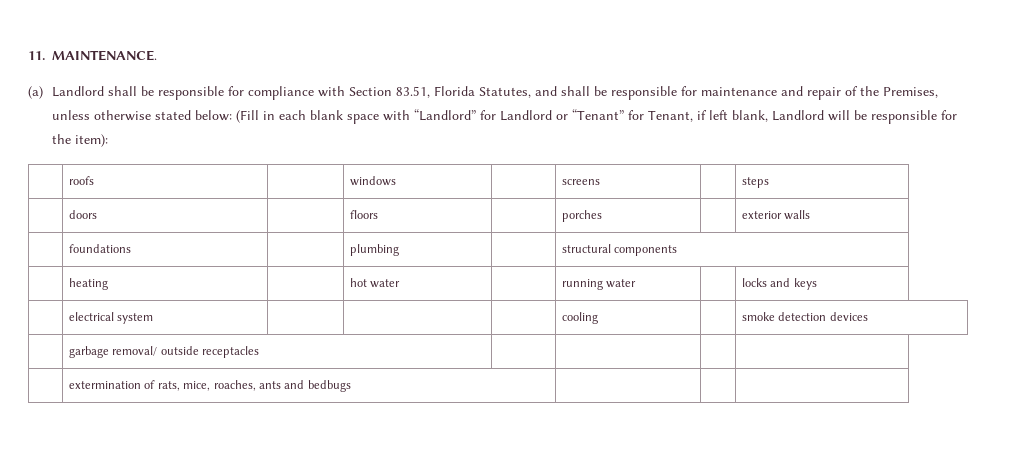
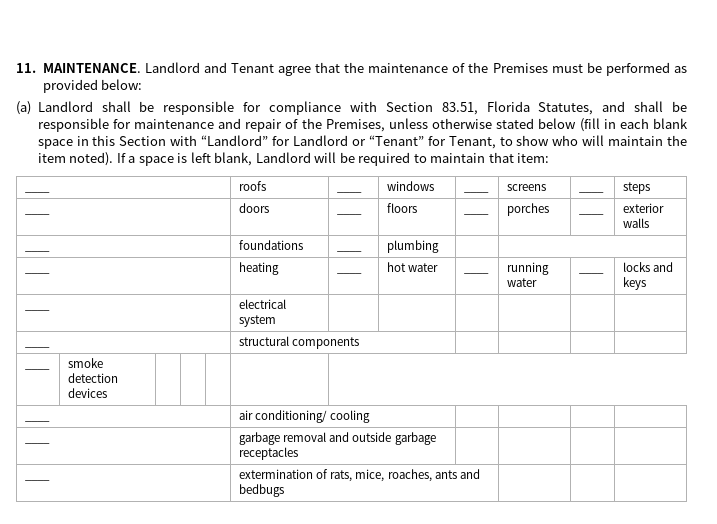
+ Landlord and Tenant agree that the maintenance of the Premises must be performed as provided below:
- (a) Landlord shall be responsible for compliance with Section 83.51, Florida Statutes, and shall be responsible for maintenance and repair of the Premises, unless otherwise stated below: (Fill in each blank space with “Landlord” for Landlord or “Tenant” for Tenant, if left blank, Landlord will be responsible for the item):
- | roofs | | windows | | screens | | steps
+ (a) Landlord shall be responsible for compliance with Section 83.51, Florida Statutes, and shall be responsible for maintenance and repair of the Premises, unless otherwise stated below (fill in each blank space in this Section with “Landlord” for Landlord or “Tenant” for Tenant, to show who will maintain the item noted). If a space is left blank, Landlord will be required to maintain that item:
+ ____ | roofs | ____ | windows | ____ | screens | ____ | steps
- | doors | | floors | | porches | | exterior walls
+ ____ | doors | ____ | floors | ____ | porches | ____ | exterior walls
- | foundations | | plumbing | | structural components
- | heating | | hot water | | running water | | locks and keys
+ ____ | foundations | ____ | plumbing | |
+ ____ | heating | ____ | hot water | ____ | running water | ____ | locks and keys
- | electrical system | | | | cooling | | smoke detection devices
- | garbage removal/ outside receptacles | | | |
+ ____ | electrical system | | | | | |
+ ____ | structural components | | | |
+ ____ | smoke detection devices | | | |
+ ____ | air conditioning/ cooling | | | |
+ ____ | garbage removal and outside garbage receptacles | | | |
- | extermination of rats, mice, roaches, ants and bedbugs | | |
+ ____ | extermination of rats, mice, roaches, ants and bedbugs | | |

